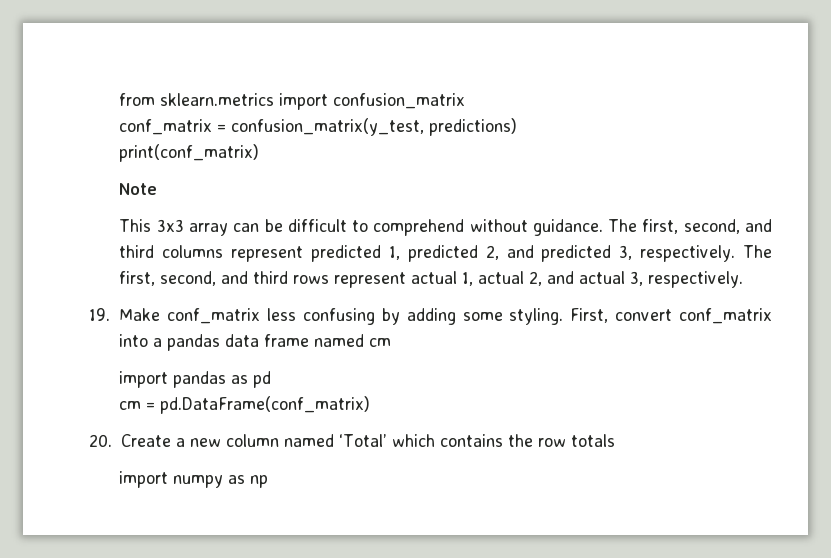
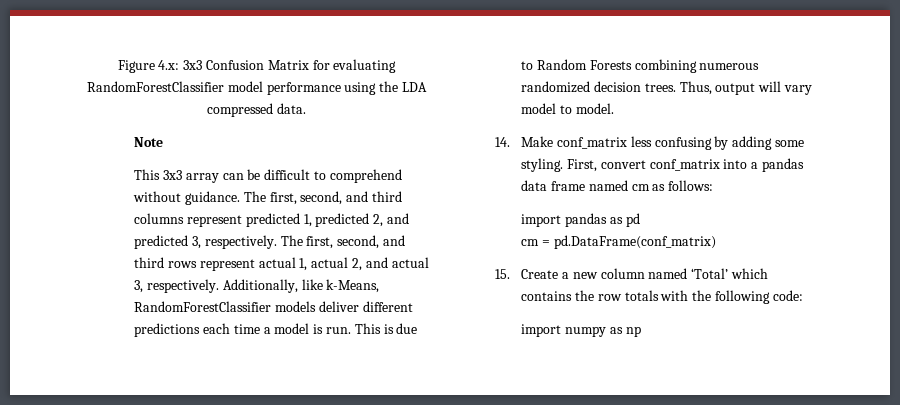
- from sklearn.metrics import confusion_matrix
- conf_matrix = confusion_matrix(y_test, predictions)
- print(conf_matrix)
+ Figure 4.x: 3x3 Confusion Matrix for evaluating RandomForestClassifier model performance using the LDA compressed data.
- The first, second, and third rows represent actual 1, actual 2, and actual 3, respectively.
- 19. Make conf_matrix less confusing by adding some styling.
+ The first, second, and third rows represent actual 1, actual 2, and actual 3, respectively. Additionally, like k-Means, RandomForestClassifier models deliver different predictions each time a model is run. This is due to Random Forests combining numerous randomized decision trees. Thus, output will vary model to model.
+ 14. Make conf_matrix less confusing by adding some styling.
- First, convert conf_matrix into a pandas data frame named cm
+ First, convert conf_matrix into a pandas data frame named cm as follows:
- 20. Create a new column named ‘Total’ which contains the row totals
+ 15. Create a new column named ‘Total’ which contains the row totals with the following code:

